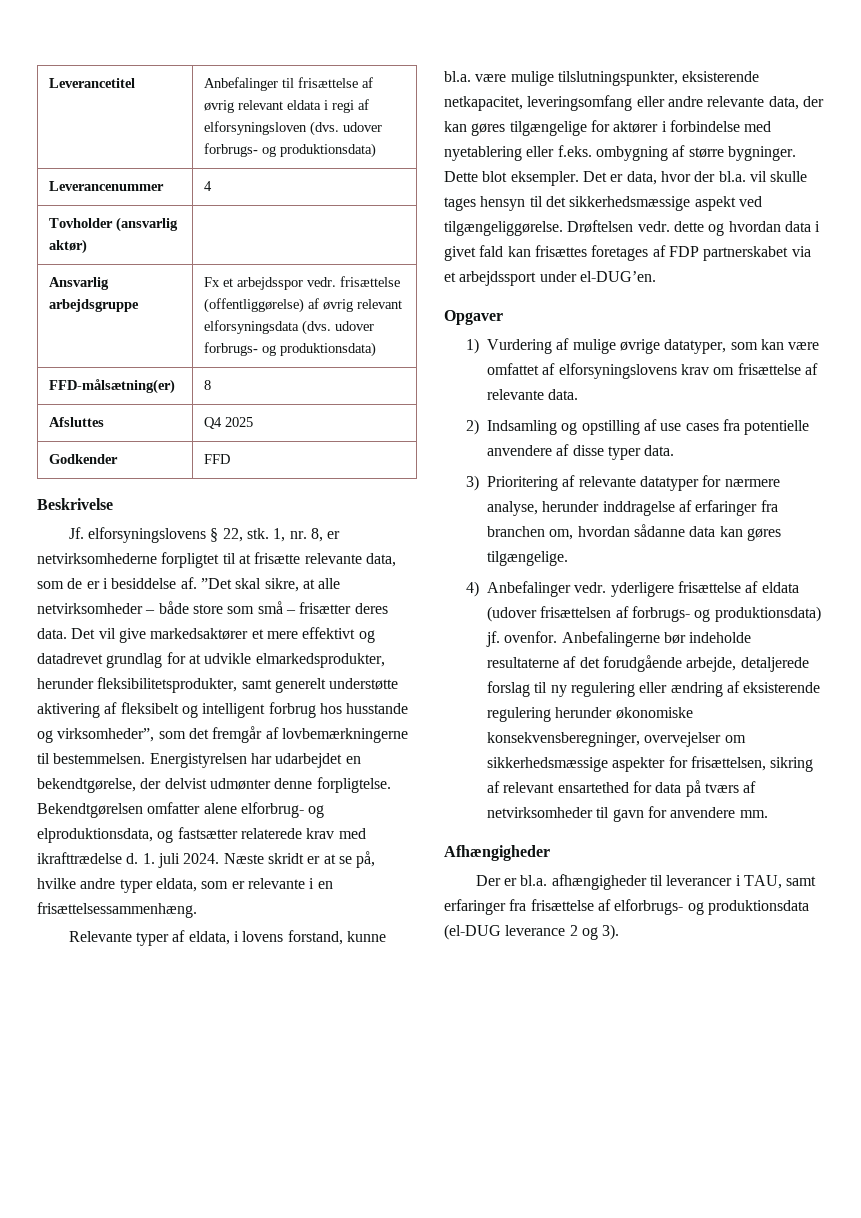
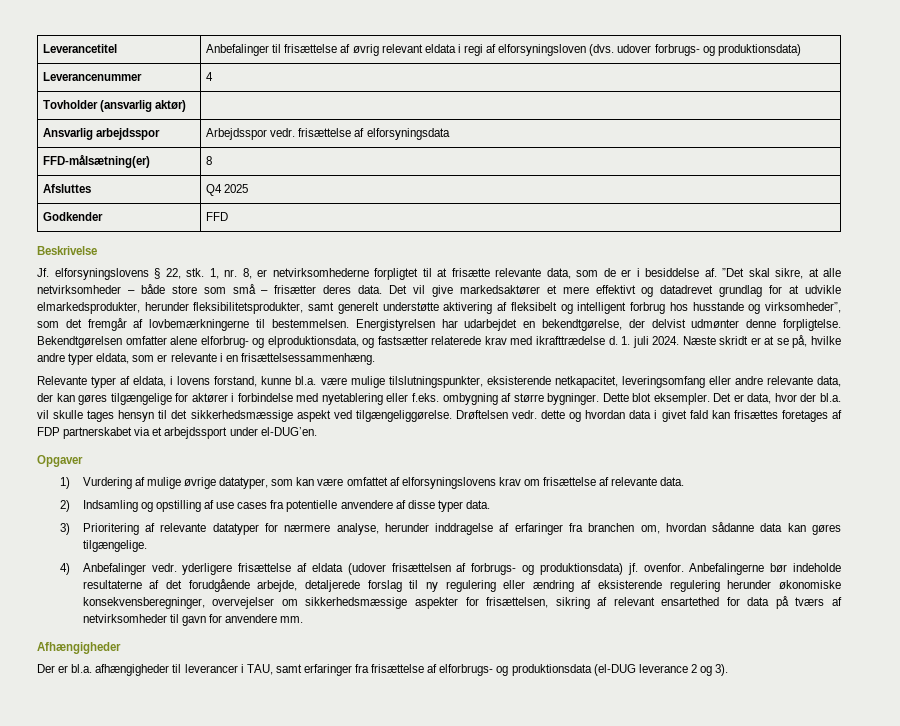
- Ansvarlig arbejdsgruppe | Fx et arbejdsspor vedr. frisættelse (offentliggørelse) af øvrig relevant elforsyningsdata (dvs. udover forbrugs- og produktionsdata)
+ Ansvarlig arbejdsspor | Arbejdsspor vedr. frisættelse af elforsyningsdata

